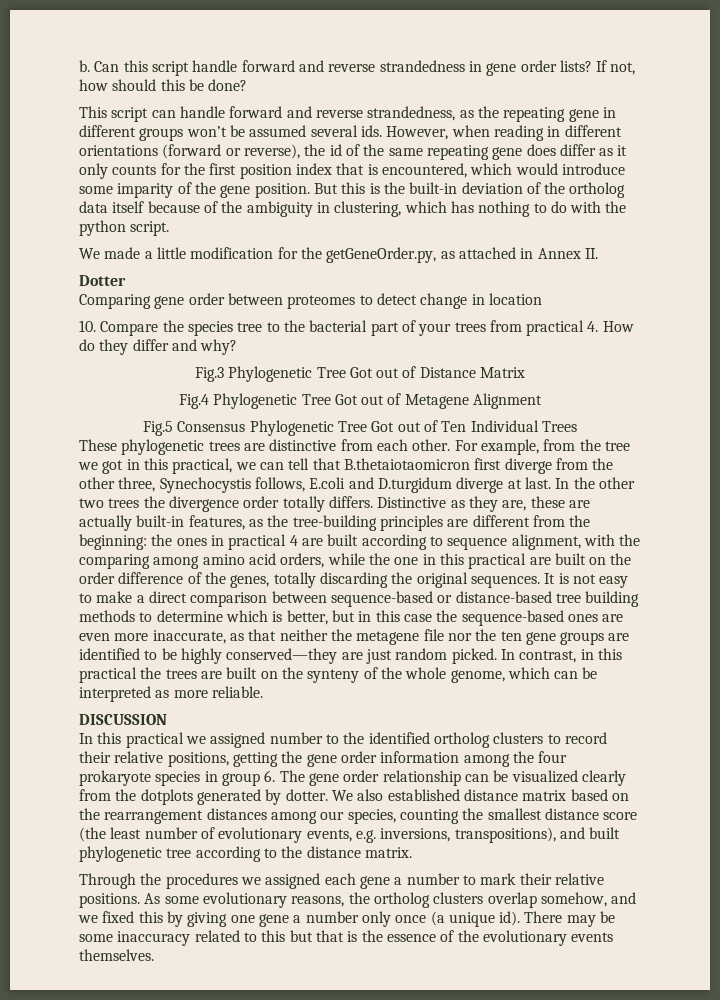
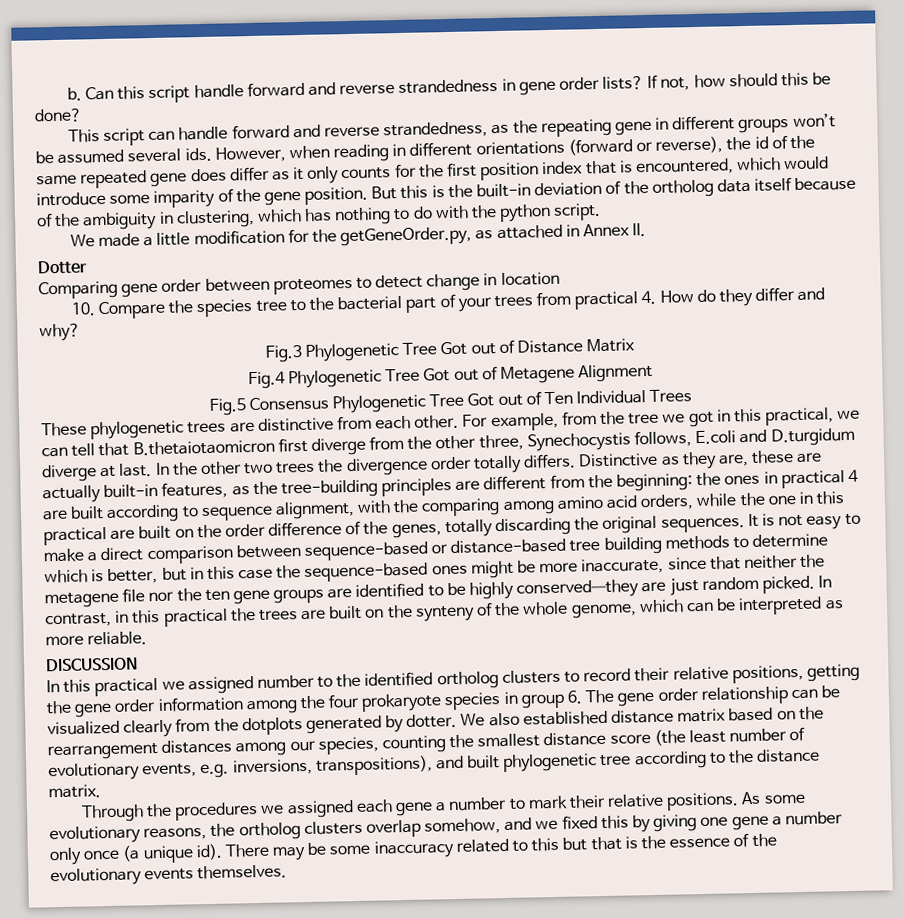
- However, when reading in different orientations (forward or reverse), the id of the same repeating gene does differ as it only counts for the first position index that is encountered, which would introduce some imparity of the gene position.
+ However, when reading in different orientations (forward or reverse), the id of the same repeated gene does differ as it only counts for the first position index that is encountered, which would introduce some imparity of the gene position.
- It is not easy to make a direct comparison between sequence-based or distance-based tree building methods to determine which is better, but in this case the sequence-based ones are even more inaccurate, as that neither the metagene file nor the ten gene groups are identified to be highly conserved—they are just random picked.
+ It is not easy to make a direct comparison between sequence-based or distance-based tree building methods to determine which is better, but in this case the sequence-based ones might be more inaccurate, since that neither the metagene file nor the ten gene groups are identified to be highly conserved—they are just random picked.

